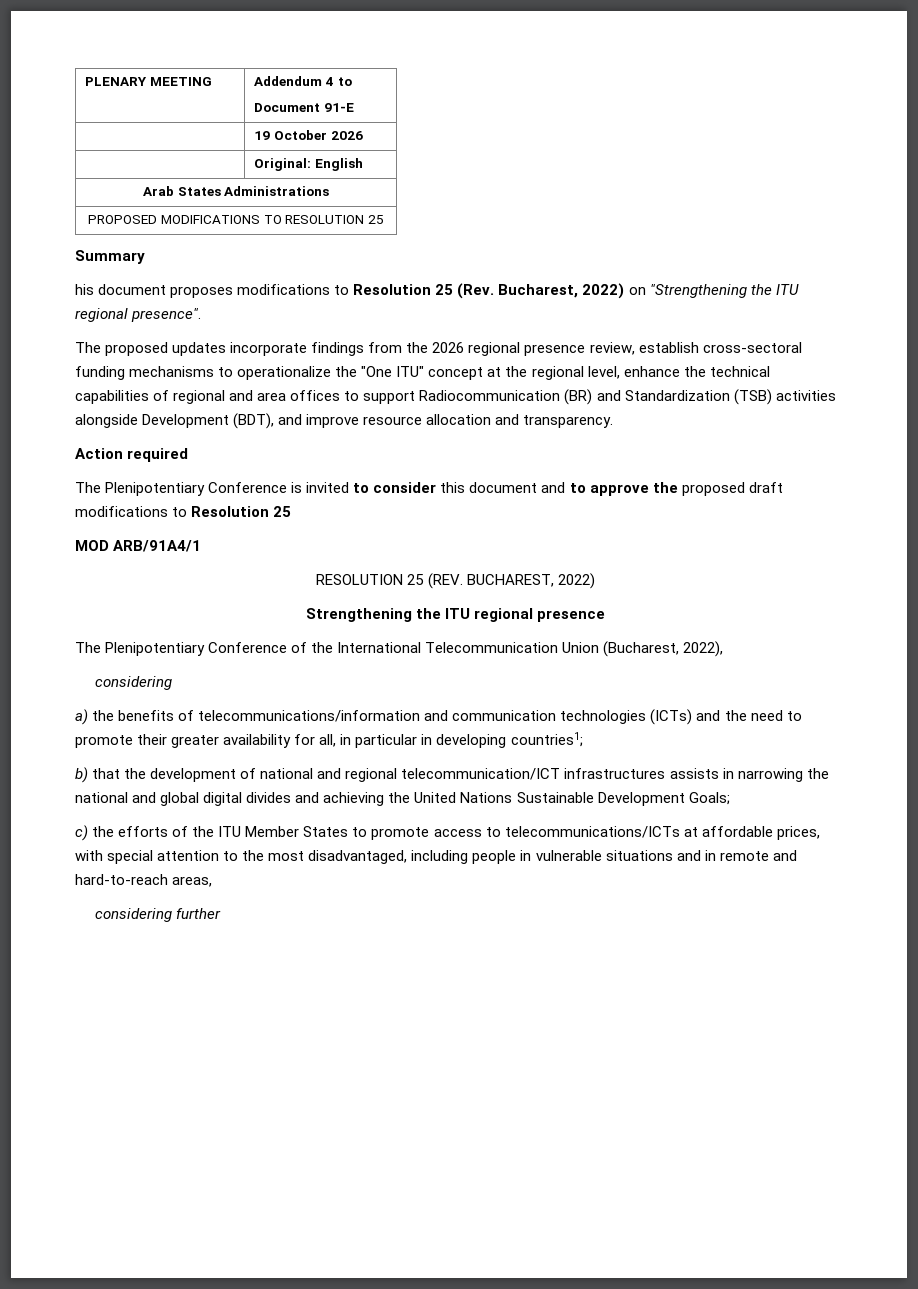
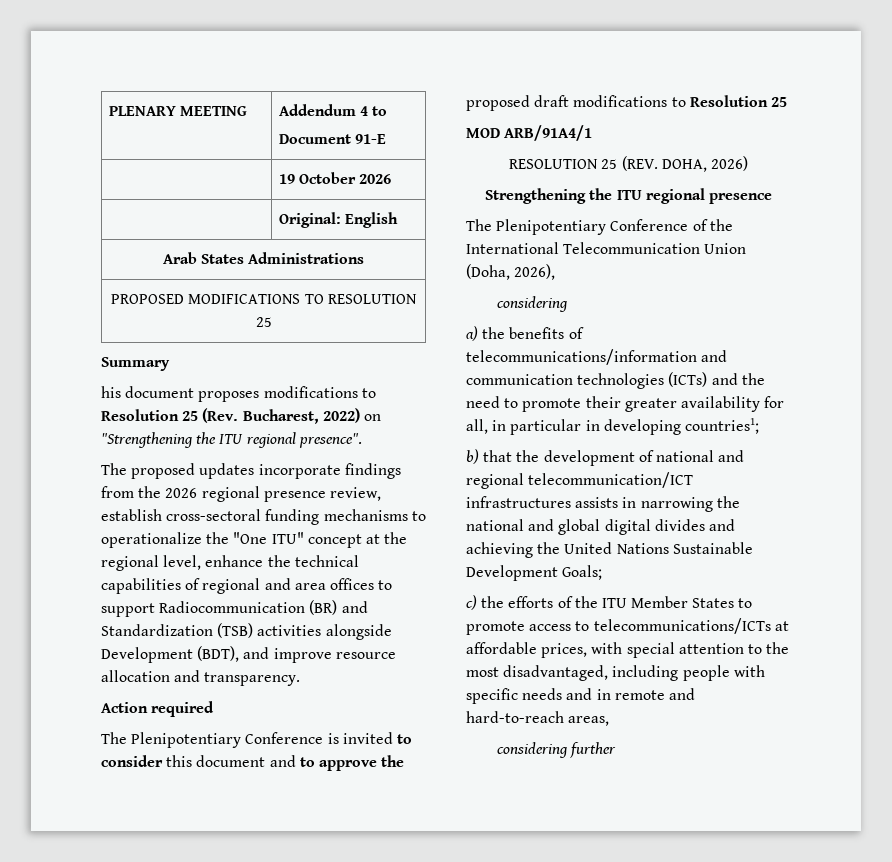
- RESOLUTION 25 (REV. BUCHAREST, 2022)
+ RESOLUTION 25 (REV. DOHA, 2026)
- The Plenipotentiary Conference of the International Telecommunication Union (Bucharest, 2022),
+ The Plenipotentiary Conference of the International Telecommunication Union (Doha, 2026),
- c) the efforts of the ITU Member States to promote access to telecommunications/ICTs at affordable prices, with special attention to the most disadvantaged, including people in vulnerable situations and in remote and hard-to-reach areas,
+ c) the efforts of the ITU Member States to promote access to telecommunications/ICTs at affordable prices, with special attention to the most disadvantaged, including people with specific needs and in remote and hard-to-reach areas,

